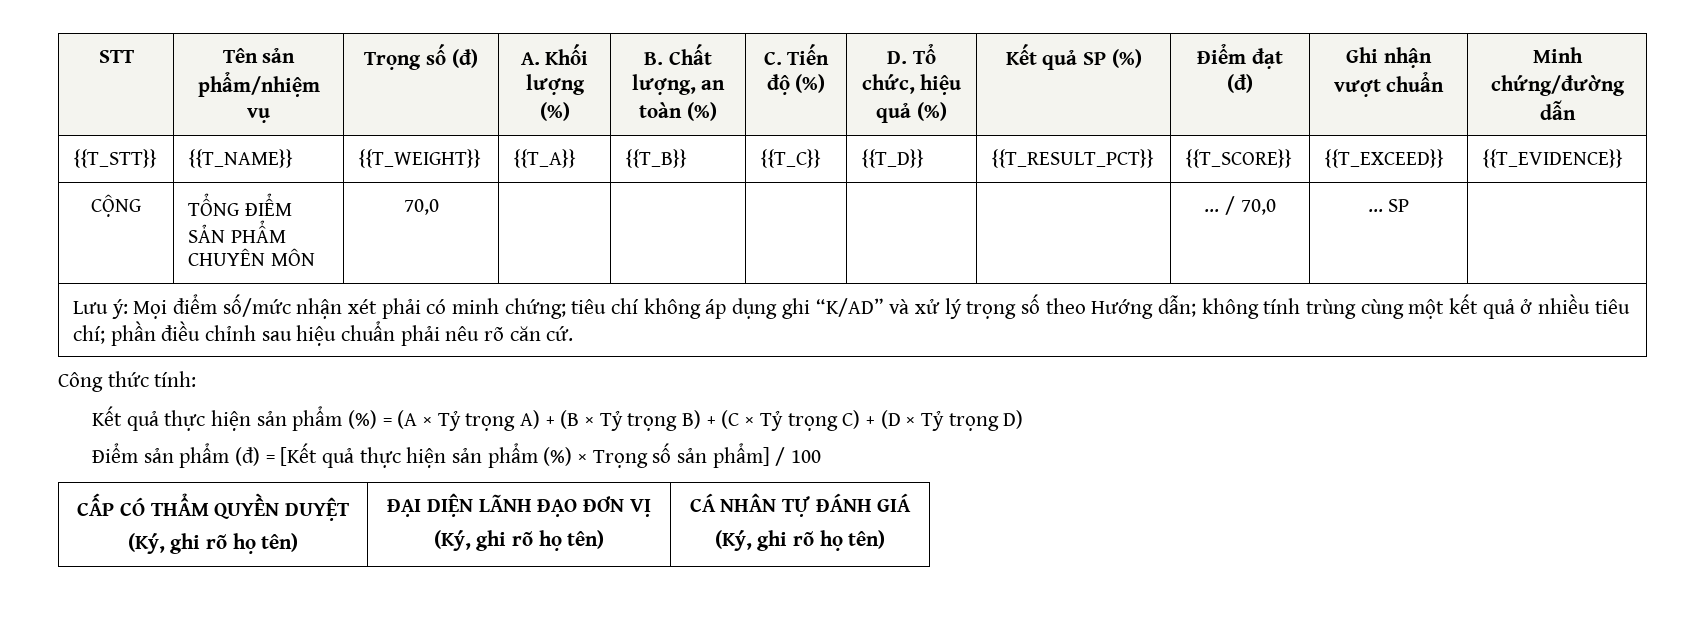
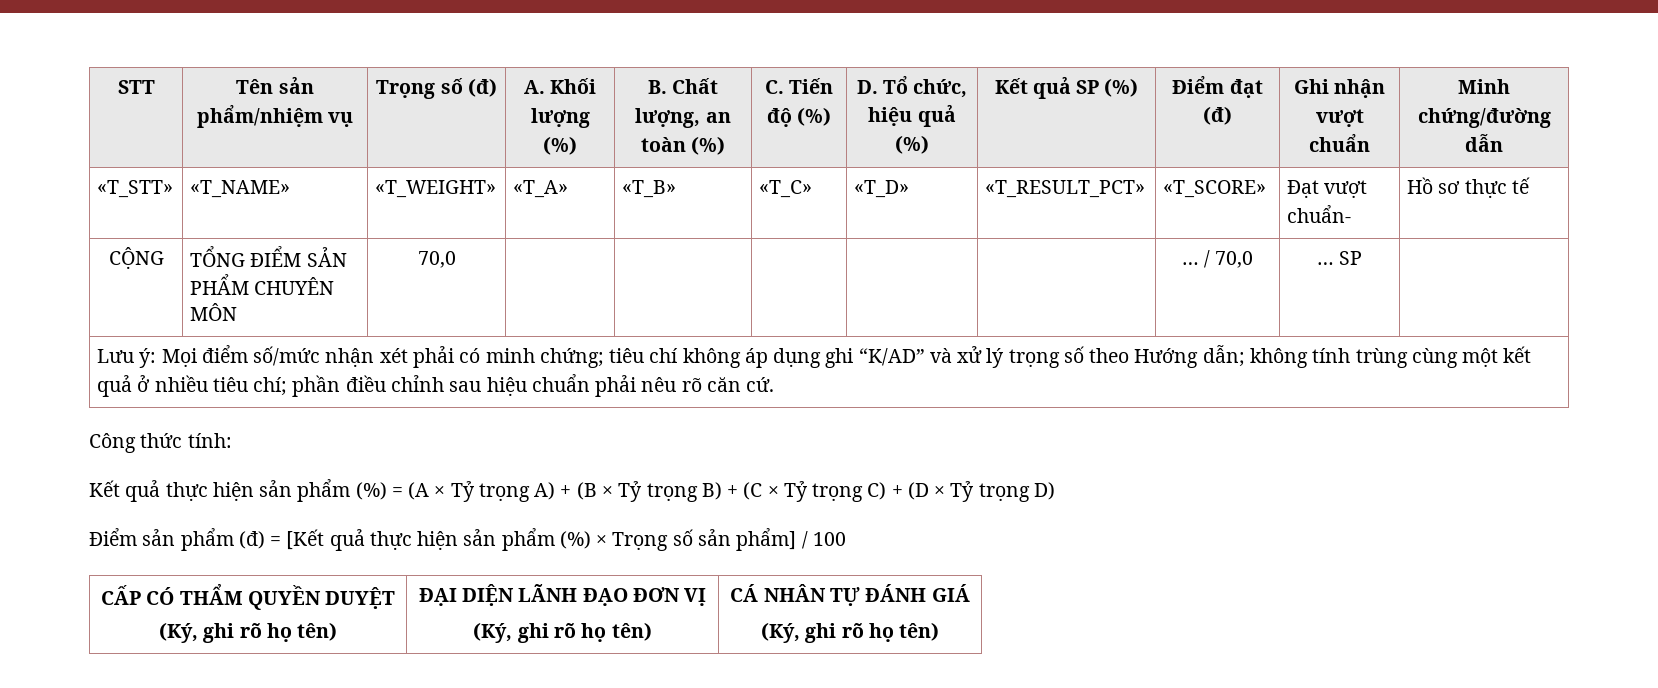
- {{T_STT}} | {{T_NAME}} | {{T_WEIGHT}} | {{T_A}} | {{T_B}} | {{T_C}} | {{T_D}} | {{T_RESULT_PCT}} | {{T_SCORE}} | {{T_EXCEED}} | {{T_EVIDENCE}}
+ «T_STT» | «T_NAME» | «T_WEIGHT» | «T_A» | «T_B» | «T_C» | «T_D» | «T_RESULT_PCT» | «T_SCORE» | Đạt vượt chuẩn- | Hồ sơ thực tế

